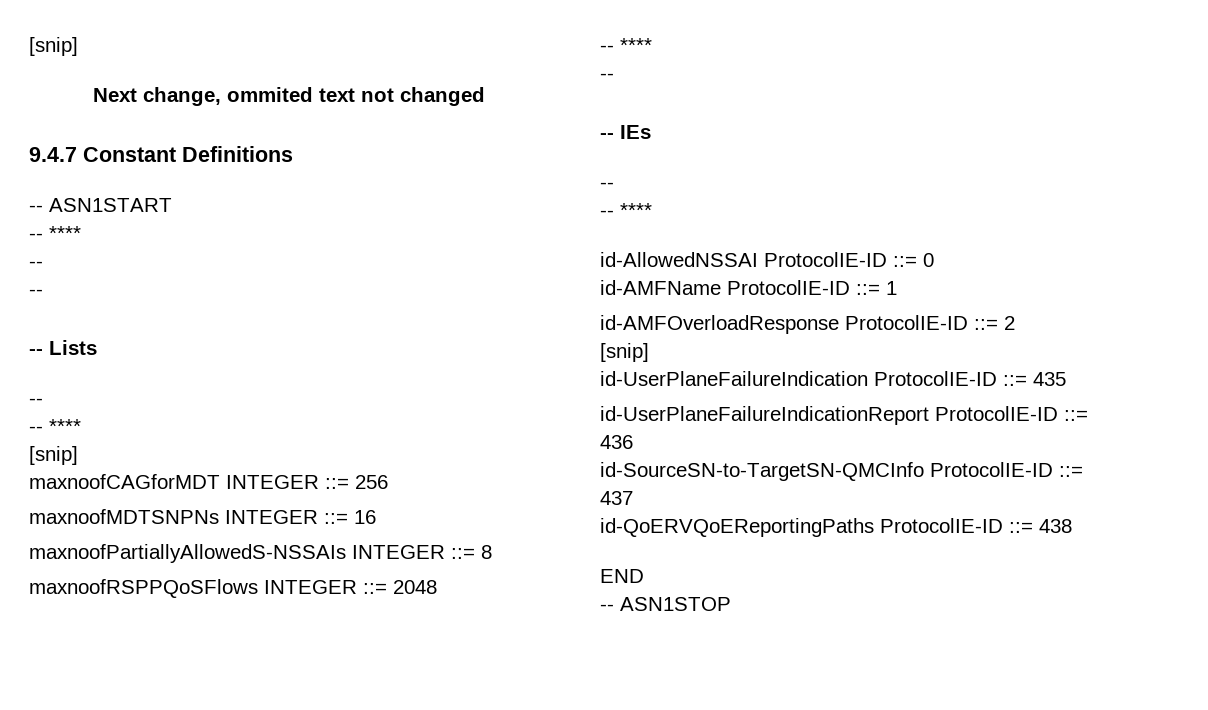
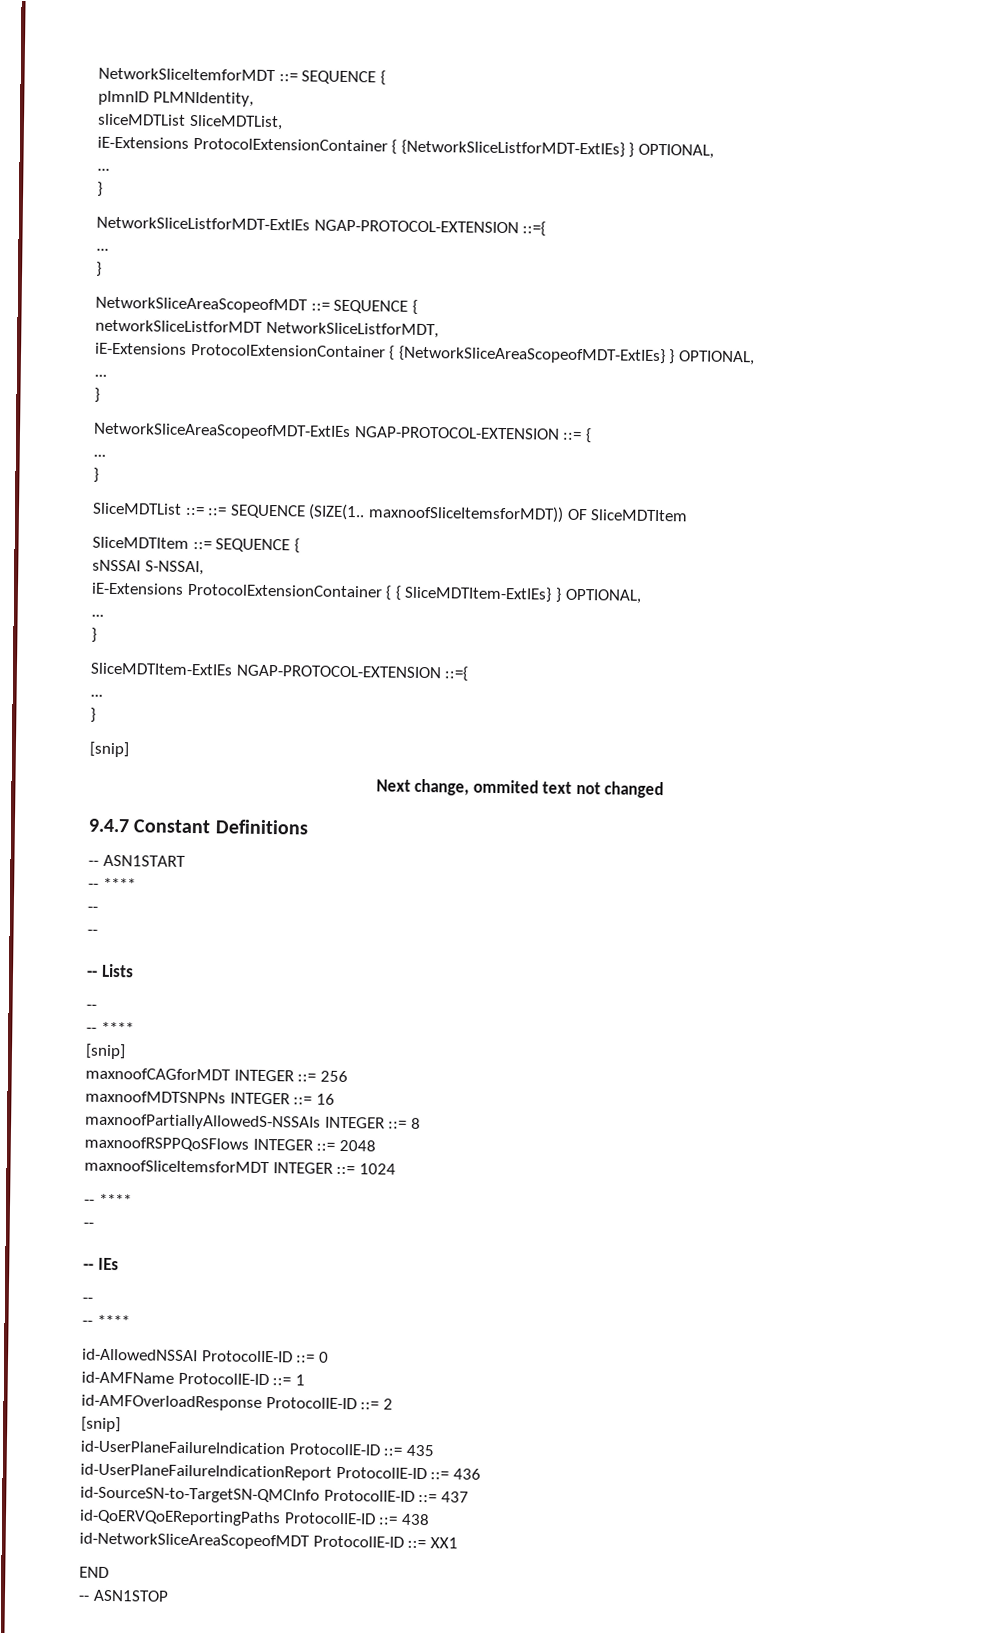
+ NetworkSliceItemforMDT ::= SEQUENCE {
+ plmnID PLMNIdentity,
+ sliceMDTList SliceMDTList,
+ iE-Extensions ProtocolExtensionContainer { {NetworkSliceListforMDT-ExtIEs} } OPTIONAL,
+ ...
+ }
+ NetworkSliceListforMDT-ExtIEs NGAP-PROTOCOL-EXTENSION ::={
+ ...
+ }
+ NetworkSliceAreaScopeofMDT ::= SEQUENCE {
+ networkSliceListforMDT NetworkSliceListforMDT,
+ iE-Extensions ProtocolExtensionContainer { {NetworkSliceAreaScopeofMDT-ExtIEs} } OPTIONAL,
+ ...
+ }
+ NetworkSliceAreaScopeofMDT-ExtIEs NGAP-PROTOCOL-EXTENSION ::= {
+ ...
+ }
+ SliceMDTList ::= ::= SEQUENCE (SIZE(1.. maxnoofSliceItemsforMDT)) OF SliceMDTItem
+ SliceMDTItem ::= SEQUENCE {
+ sNSSAI S-NSSAI,
+ iE-Extensions ProtocolExtensionContainer { { SliceMDTItem-ExtIEs} } OPTIONAL,
+ ...
+ }
+ SliceMDTItem-ExtIEs NGAP-PROTOCOL-EXTENSION ::={
+ ...
+ }
+ maxnoofSliceItemsforMDT INTEGER ::= 1024
+ id-NetworkSliceAreaScopeofMDT ProtocolIE-ID ::= XX1

